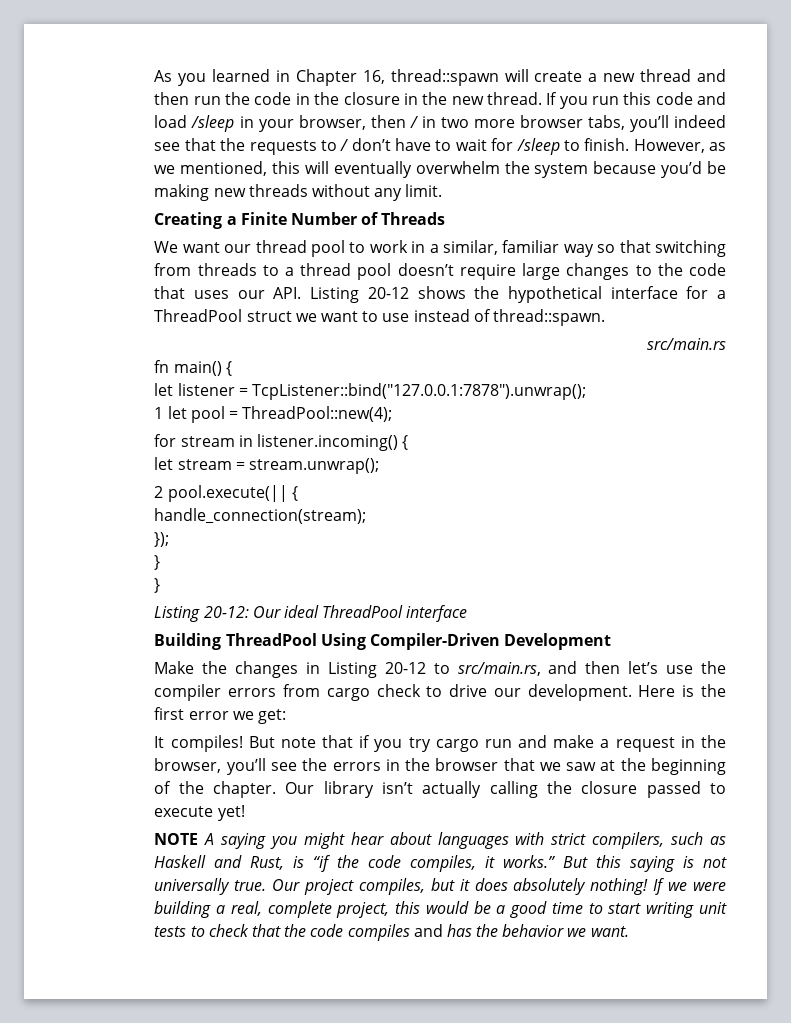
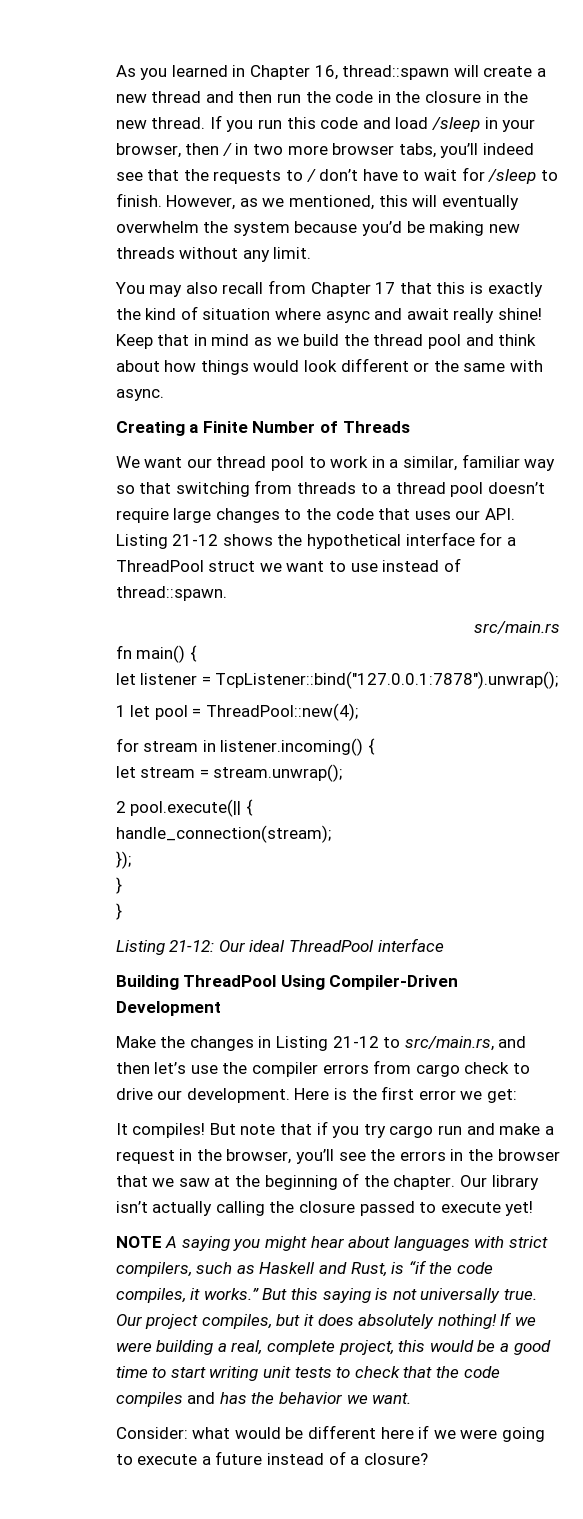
+ You may also recall from Chapter 17 that this is exactly the kind of situation where async and await really shine! Keep that in mind as we build the thread pool and think about how things would look different or the same with async.
- We want our thread pool to work in a similar, familiar way so that switching from threads to a thread pool doesn’t require large changes to the code that uses our API. Listing 20-12 shows the hypothetical interface for a ThreadPool struct we want to use instead of thread::spawn.
+ We want our thread pool to work in a similar, familiar way so that switching from threads to a thread pool doesn’t require large changes to the code that uses our API. Listing 21-12 shows the hypothetical interface for a ThreadPool struct we want to use instead of thread::spawn.
- Listing 20-12: Our ideal ThreadPool interface
+ Listing 21-12: Our ideal ThreadPool interface
- Make the changes in Listing 20-12 to src/main.rs, and then let’s use the compiler errors from cargo check to drive our development.
+ Make the changes in Listing 21-12 to src/main.rs, and then let’s use the compiler errors from cargo check to drive our development.
+ Consider: what would be different here if we were going to execute a future instead of a closure?

